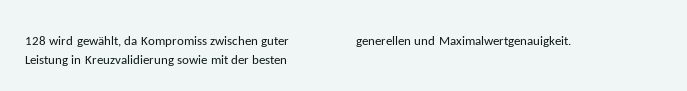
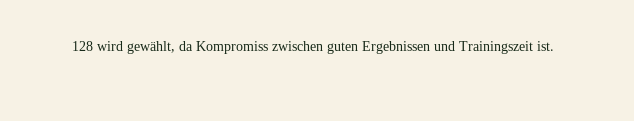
- 128 wird gewählt, da Kompromiss zwischen guter Leistung in Kreuzvalidierung sowie mit der besten generellen und Maximalwertgenauigkeit.
+ 128 wird gewählt, da Kompromiss zwischen guten Ergebnissen und Trainingszeit ist.

